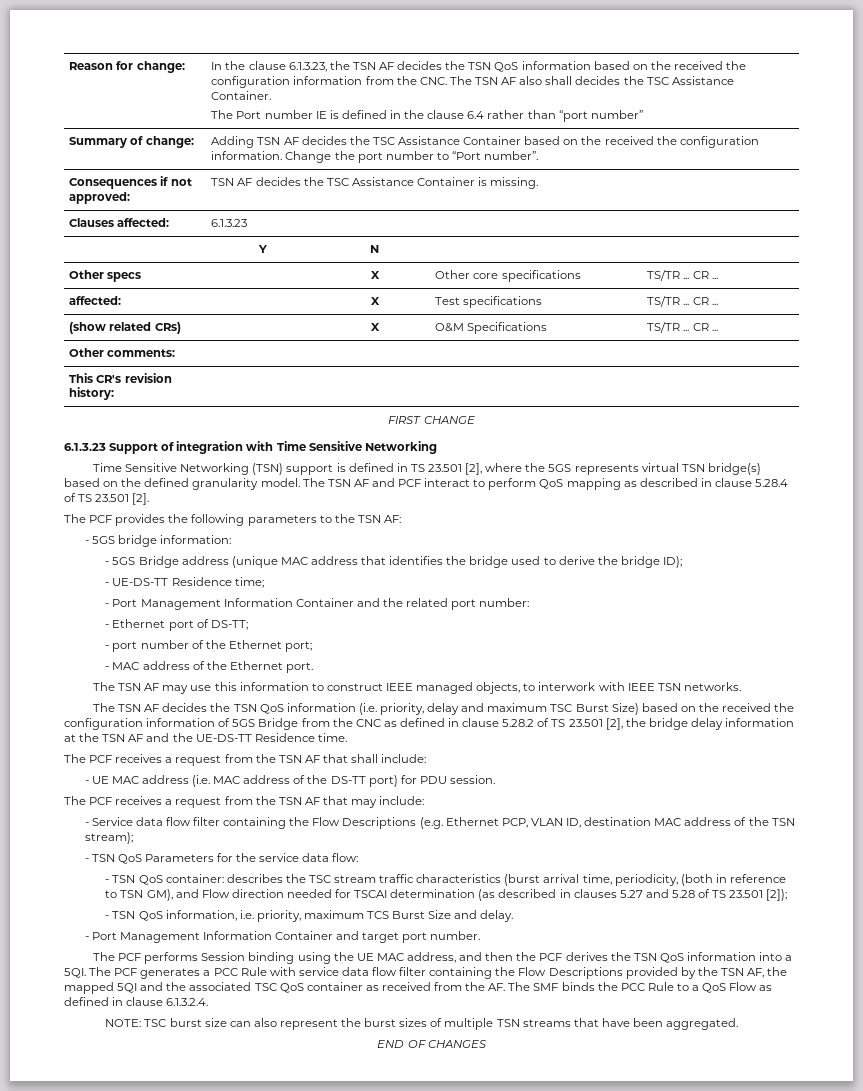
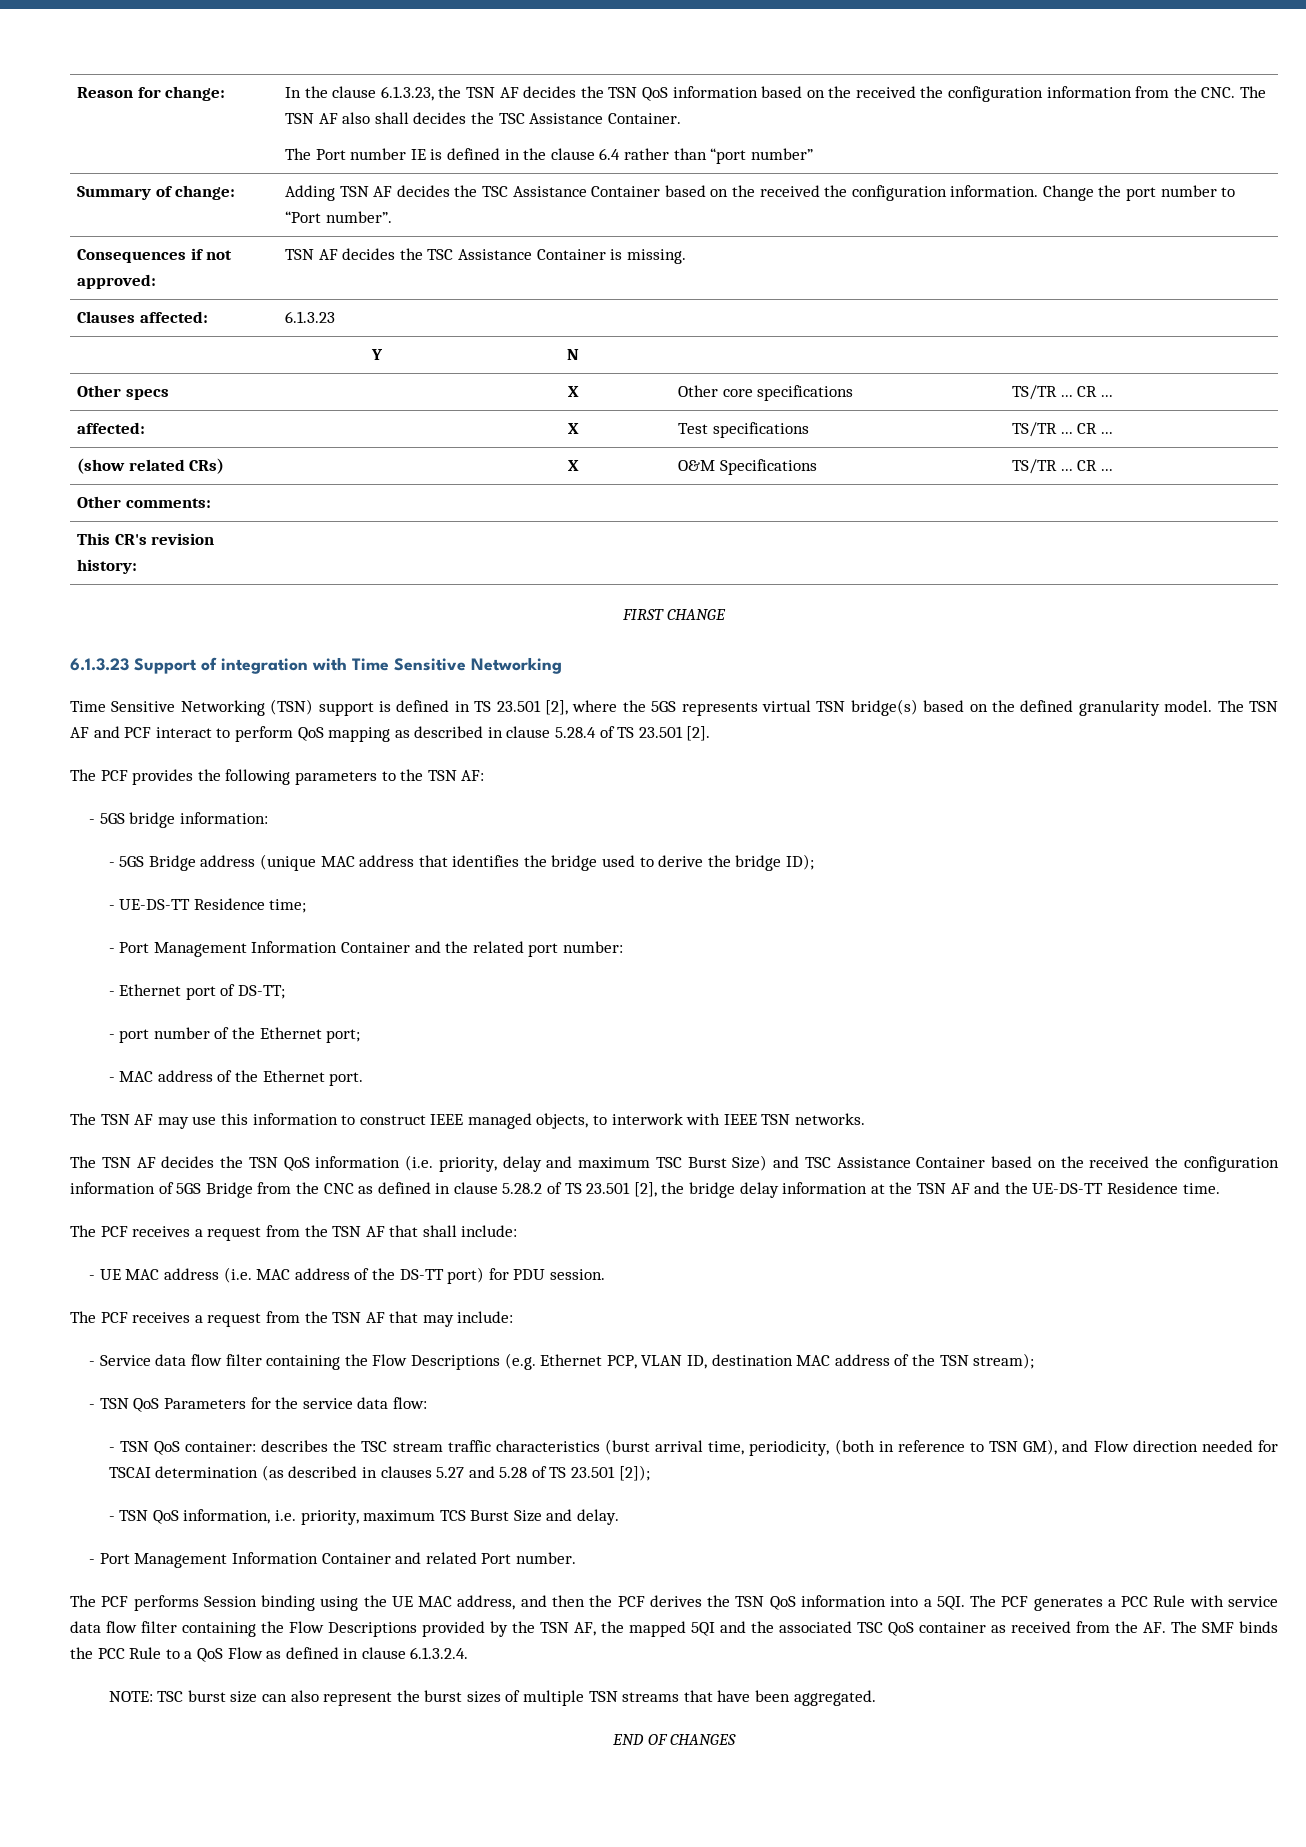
- The TSN AF decides the TSN QoS information (i.e. priority, delay and maximum TSC Burst Size) based on the received the configuration information of 5GS Bridge from the CNC as defined in clause 5.28.2 of TS 23.501 [2], the bridge delay information at the TSN AF and the UE-DS-TT Residence time.
+ The TSN AF decides the TSN QoS information (i.e. priority, delay and maximum TSC Burst Size) and TSC Assistance Container based on the received the configuration information of 5GS Bridge from the CNC as defined in clause 5.28.2 of TS 23.501 [2], the bridge delay information at the TSN AF and the UE-DS-TT Residence time.
- - Port Management Information Container and target port number.
+ - Port Management Information Container and related Port number.

